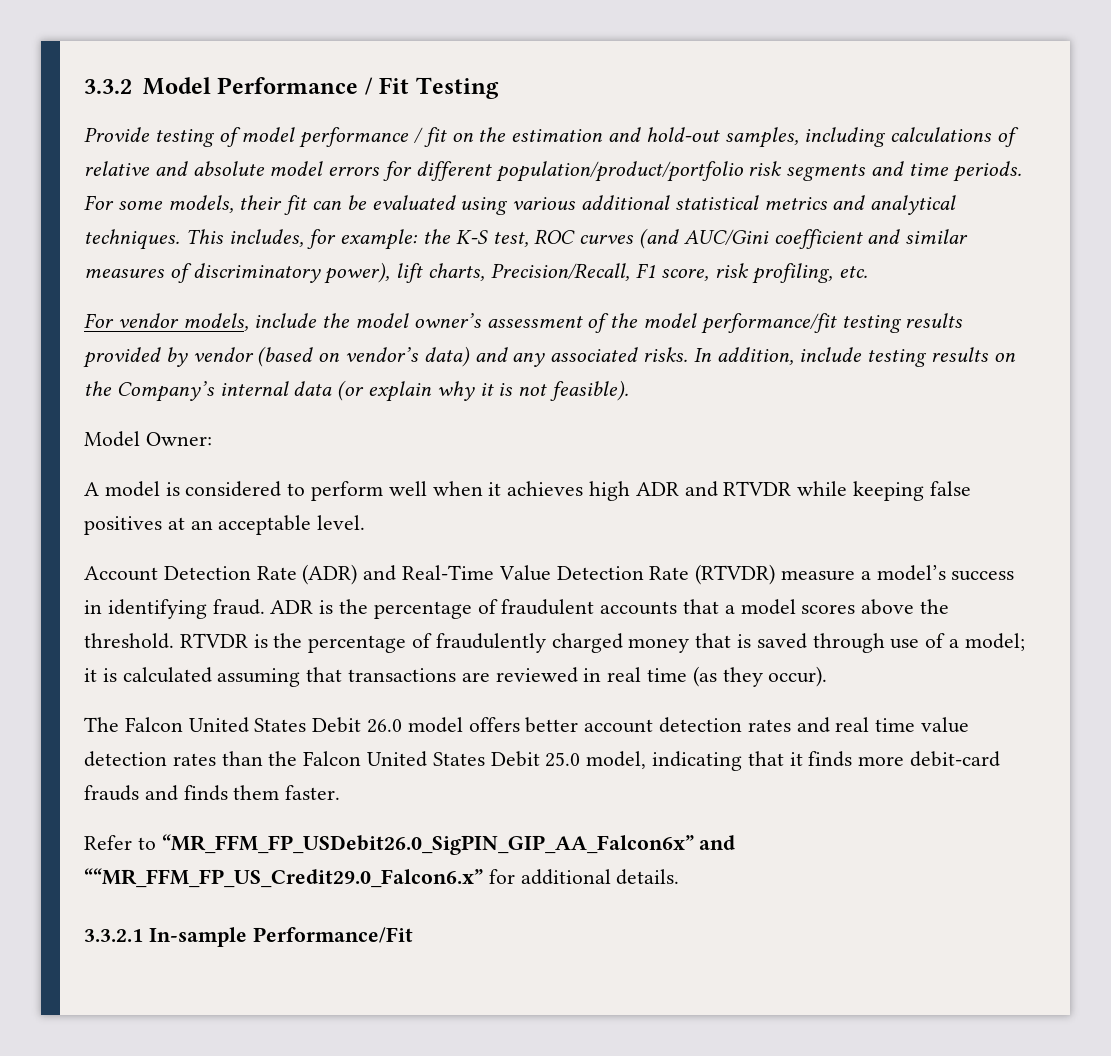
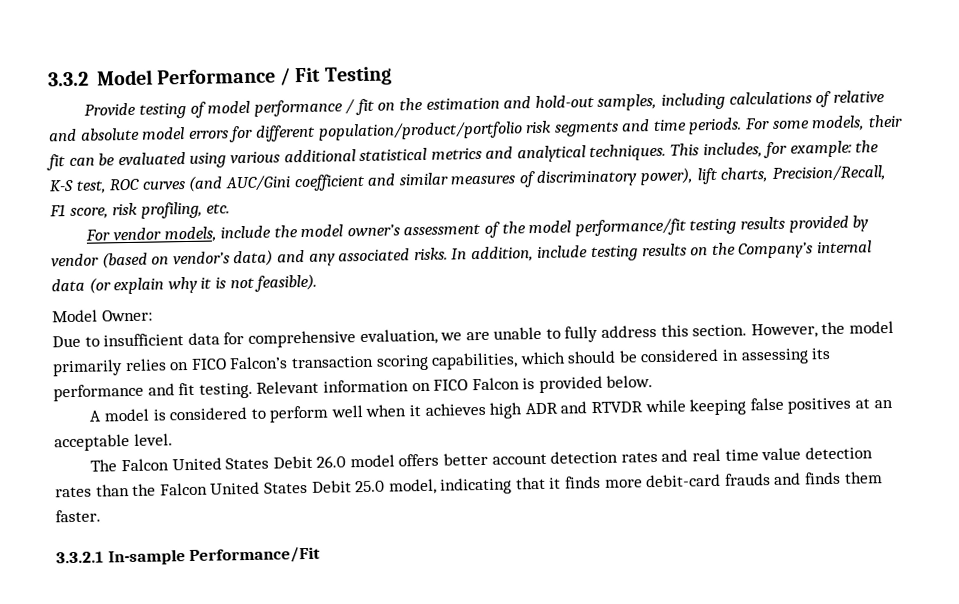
+ Due to insufficient data for comprehensive evaluation, we are unable to fully address this section. However, the model primarily relies on FICO Falcon’s transaction scoring capabilities, which should be considered in assessing its performance and fit testing. Relevant information on FICO Falcon is provided below.
- Account Detection Rate (ADR) and Real-Time Value Detection Rate (RTVDR) measure a model’s success in identifying fraud. ADR is the percentage of fraudulent accounts that a model scores above the threshold. RTVDR is the percentage of fraudulently charged money that is saved through use of a model; it is calculated assuming that transactions are reviewed in real time (as they occur).
- Refer to “MR_FFM_FP_USDebit26.0_SigPIN_GIP_AA_Falcon6x” and ““MR_FFM_FP_US_Credit29.0_Falcon6.x” for additional details.

